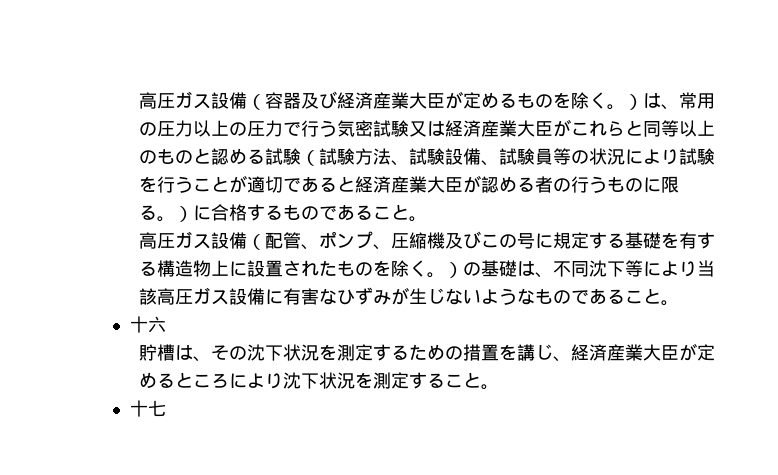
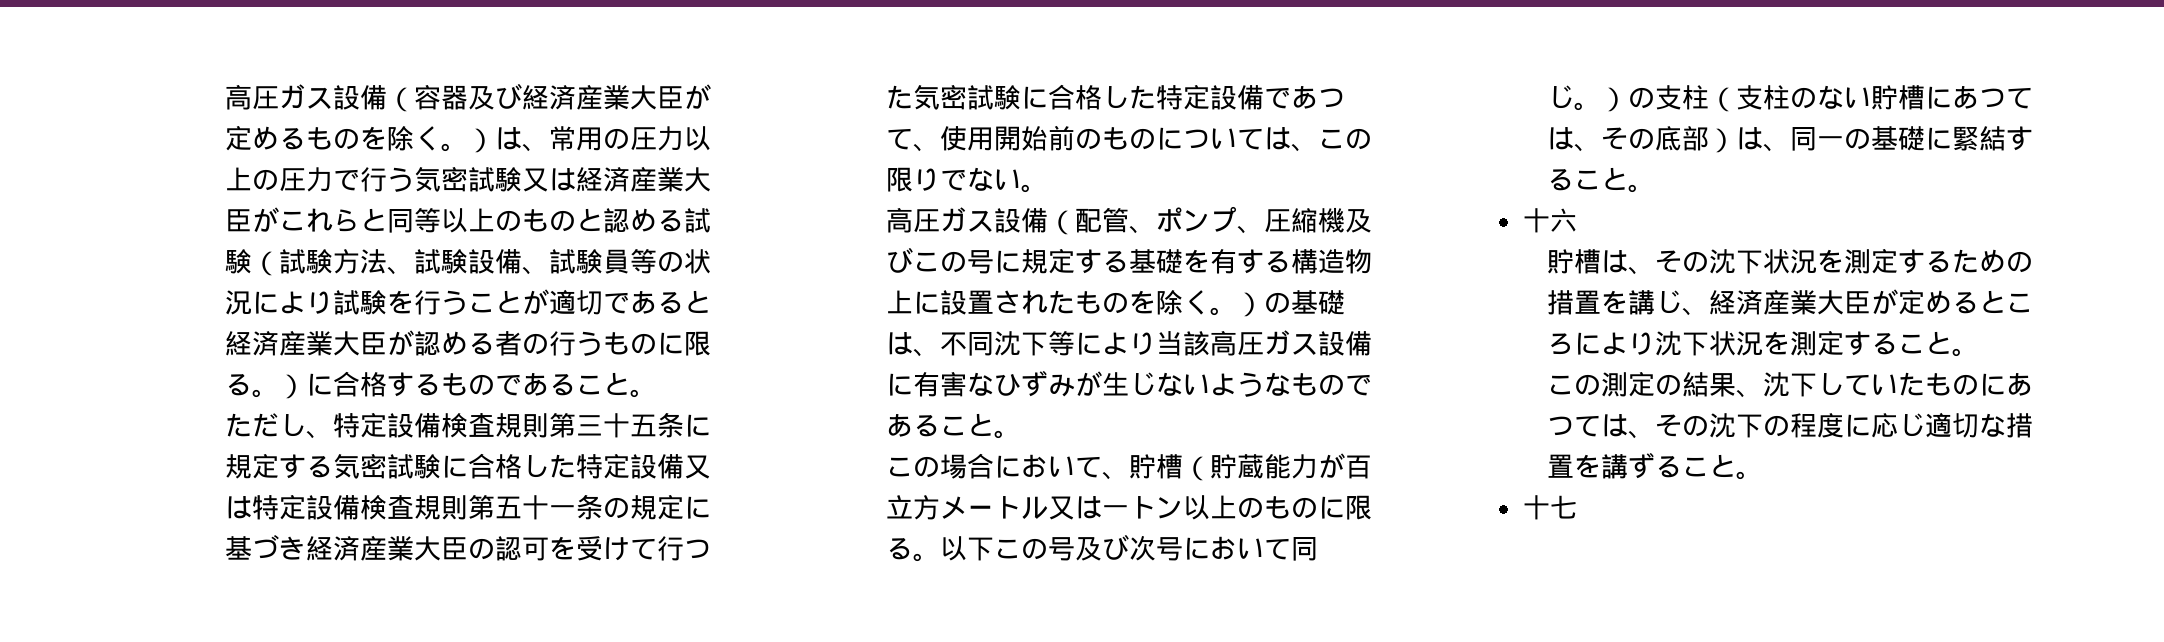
+ ただし、特定設備検査規則第三十五条に規定する気密試験に合格した特定設備又は特定設備検査規則第五十一条の規定に基づき経済産業大臣の認可を受けて行つた気密試験に合格した特定設備であつて、使用開始前のものについては、この限りでない。
+ この場合において、貯槽（貯蔵能力が百立方メートル又は一トン以上のものに限る。以下この号及び次号において同じ。）の支柱（支柱のない貯槽にあつては、その底部）は、同一の基礎に緊結すること。
+ この測定の結果、沈下していたものにあつては、その沈下の程度に応じ適切な措置を講ずること。

